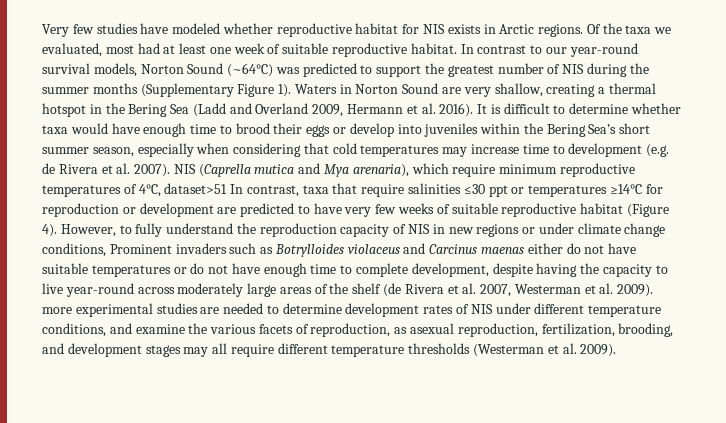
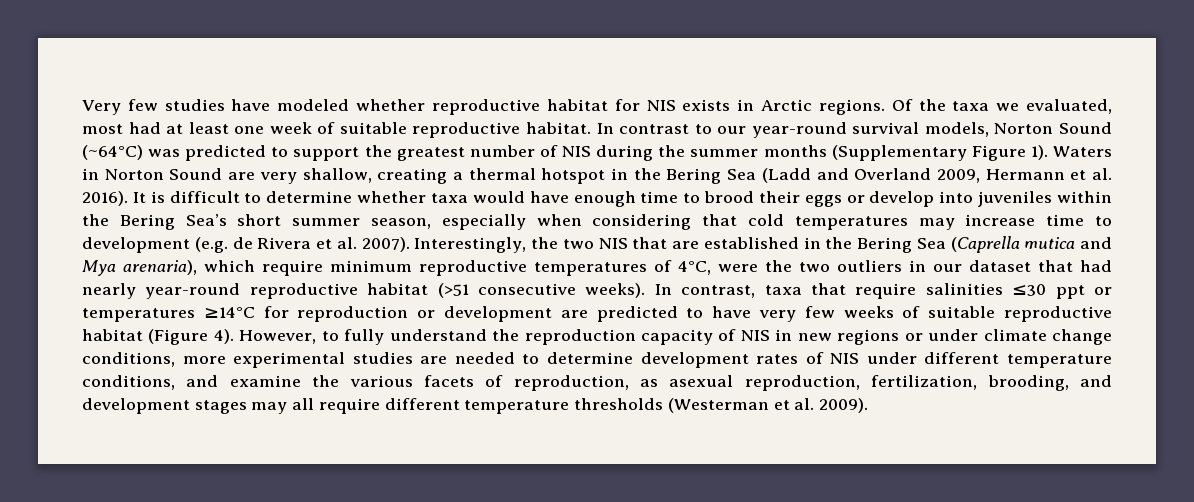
- NIS (Caprella mutica and Mya arenaria), which require minimum reproductive temperatures of 4°C, dataset>51 In contrast, taxa that require salinities ≤30 ppt or temperatures ≥14°C for reproduction or development are predicted to have very few weeks of suitable reproductive habitat (Figure 4).
+ Interestingly, the two NIS that are established in the Bering Sea (Caprella mutica and Mya arenaria), which require minimum reproductive temperatures of 4°C, were the two outliers in our dataset that had nearly year-round reproductive habitat (>51 consecutive weeks). In contrast, taxa that require salinities ≤30 ppt or temperatures ≥14°C for reproduction or development are predicted to have very few weeks of suitable reproductive habitat (Figure 4).
- However, to fully understand the reproduction capacity of NIS in new regions or under climate change conditions, Prominent invaders such as Botrylloides violaceus and Carcinus maenas either do not have suitable temperatures or do not have enough time to complete development, despite having the capacity to live year-round across moderately large areas of the shelf (de Rivera et al. 2007, Westerman et al. 2009). more experimental studies are needed to determine development rates of NIS under different temperature conditions, and examine the various facets of reproduction, as asexual reproduction, fertilization, brooding, and development stages may all require different temperature thresholds (Westerman et al. 2009).
+ However, to fully understand the reproduction capacity of NIS in new regions or under climate change conditions, more experimental studies are needed to determine development rates of NIS under different temperature conditions, and examine the various facets of reproduction, as asexual reproduction, fertilization, brooding, and development stages may all require different temperature thresholds (Westerman et al. 2009).

